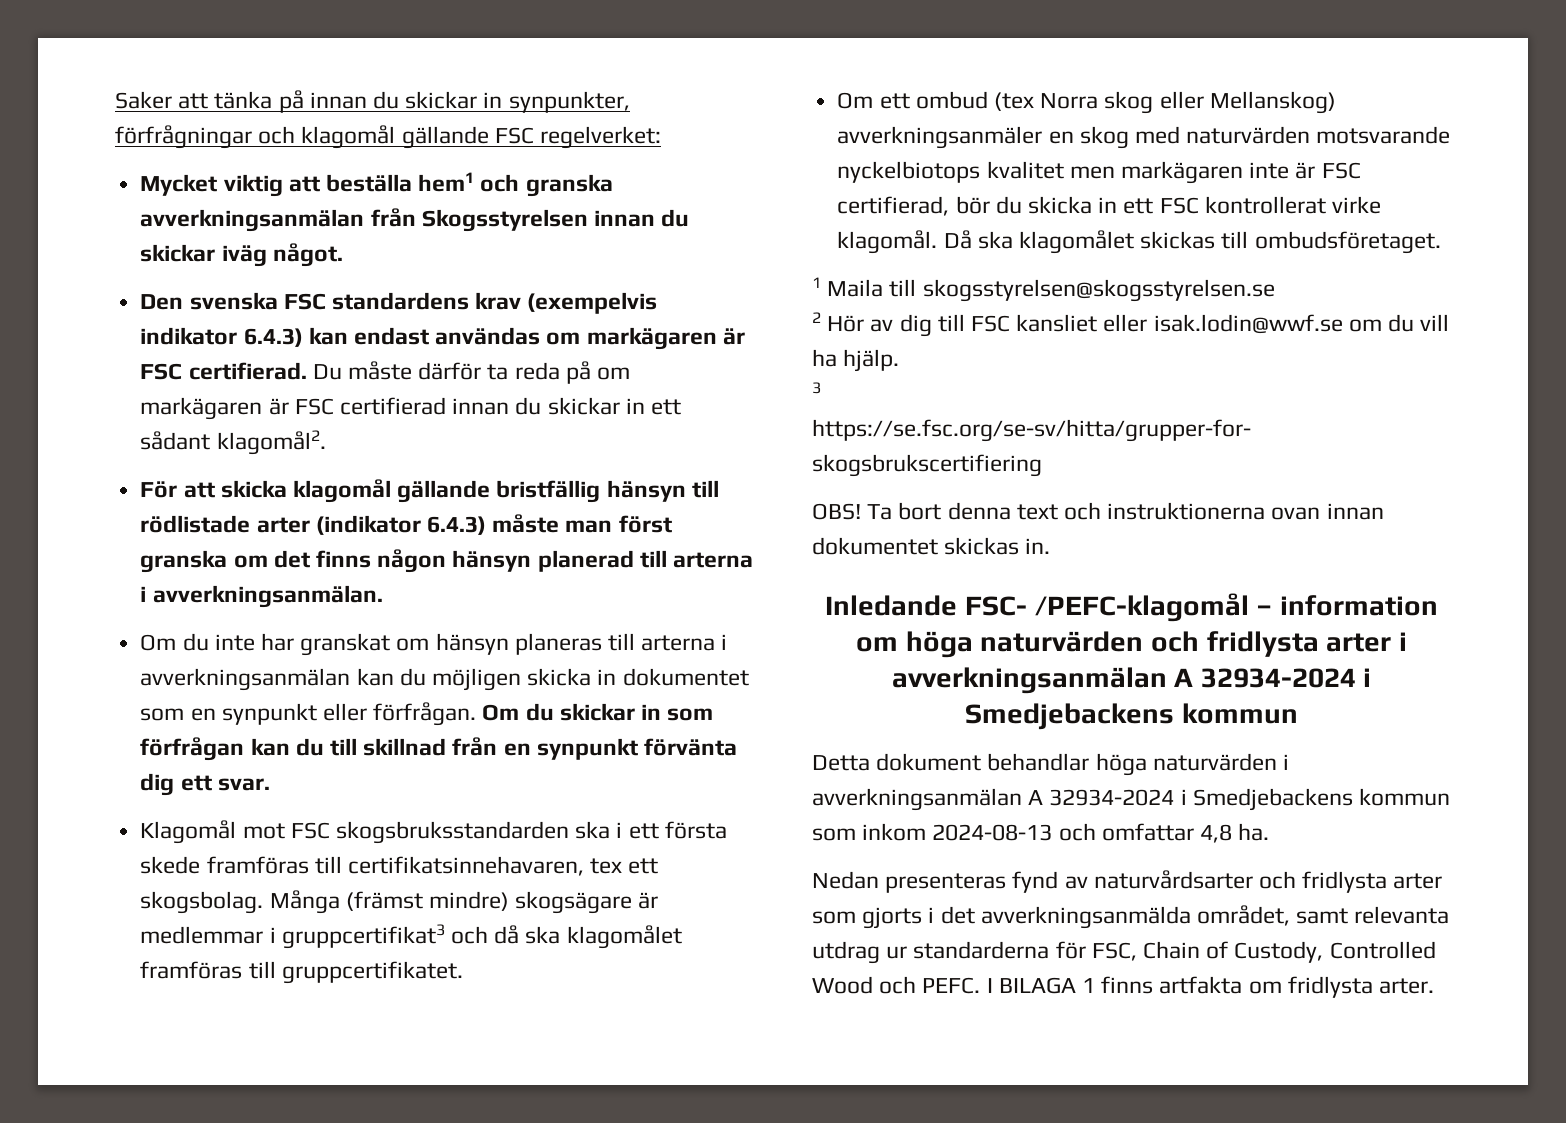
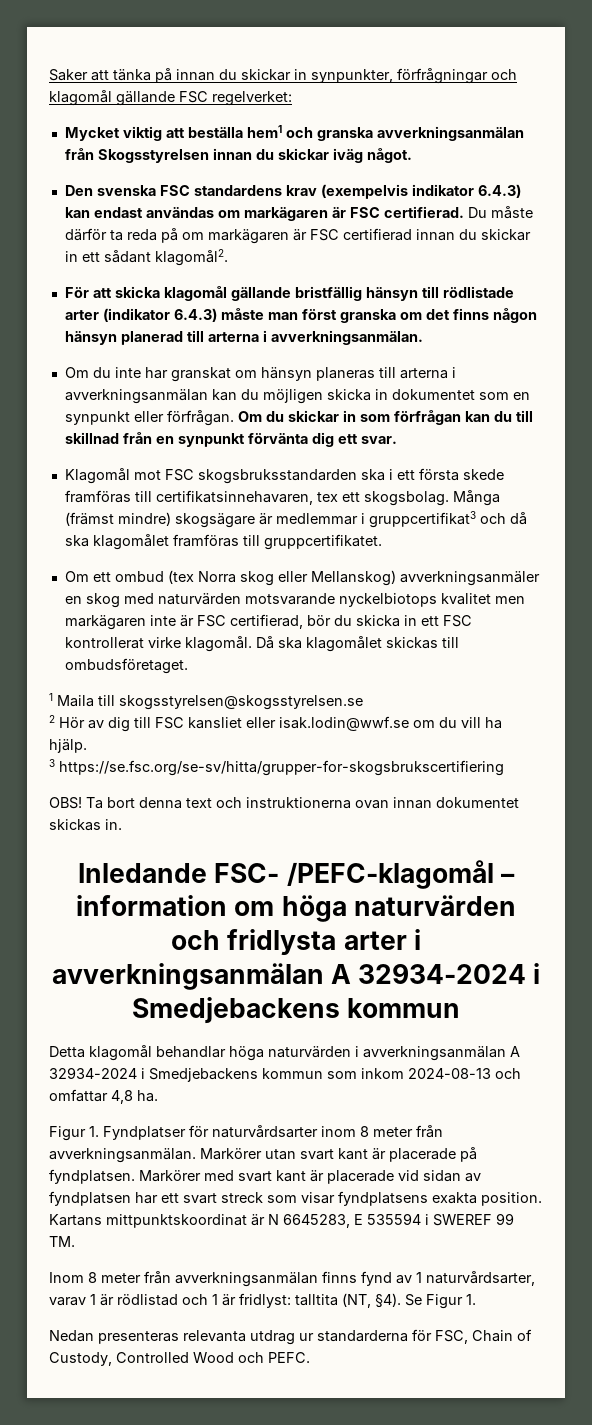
- Detta dokument behandlar höga naturvärden i avverkningsanmälan A 32934-2024 i Smedjebackens kommun som inkom 2024-08-13 och omfattar 4,8 ha.
+ Detta klagomål behandlar höga naturvärden i avverkningsanmälan A 32934-2024 i Smedjebackens kommun som inkom 2024-08-13 och omfattar 4,8 ha.
- Nedan presenteras fynd av naturvårdsarter och fridlysta arter som gjorts i det avverkningsanmälda området, samt relevanta utdrag ur standarderna för FSC, Chain of Custody, Controlled Wood och PEFC. I BILAGA 1 finns artfakta om fridlysta arter.
+ Figur 1. Fyndplatser för naturvårdsarter inom 8 meter från avverkningsanmälan. Markörer utan svart kant är placerade på fyndplatsen. Markörer med svart kant är placerade vid sidan av fyndplatsen har ett svart streck som visar fyndplatsens exakta position. Kartans mittpunktskoordinat är N 6645283, E 535594 i SWEREF 99 TM.
+ Inom 8 meter från avverkningsanmälan finns fynd av 1 naturvårdsarter, varav 1 är rödlistad och 1 är fridlyst: talltita (NT, §4). Se Figur 1.
+ Nedan presenteras relevanta utdrag ur standarderna för FSC, Chain of Custody, Controlled Wood och PEFC.

